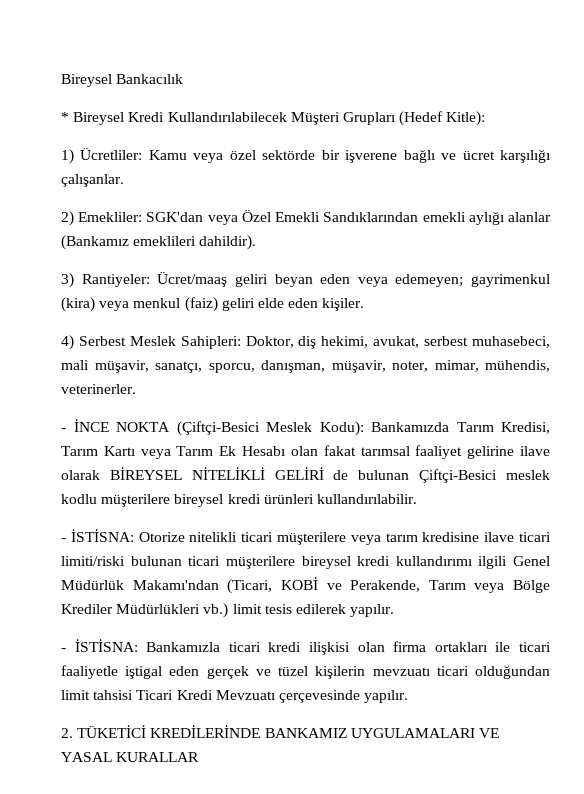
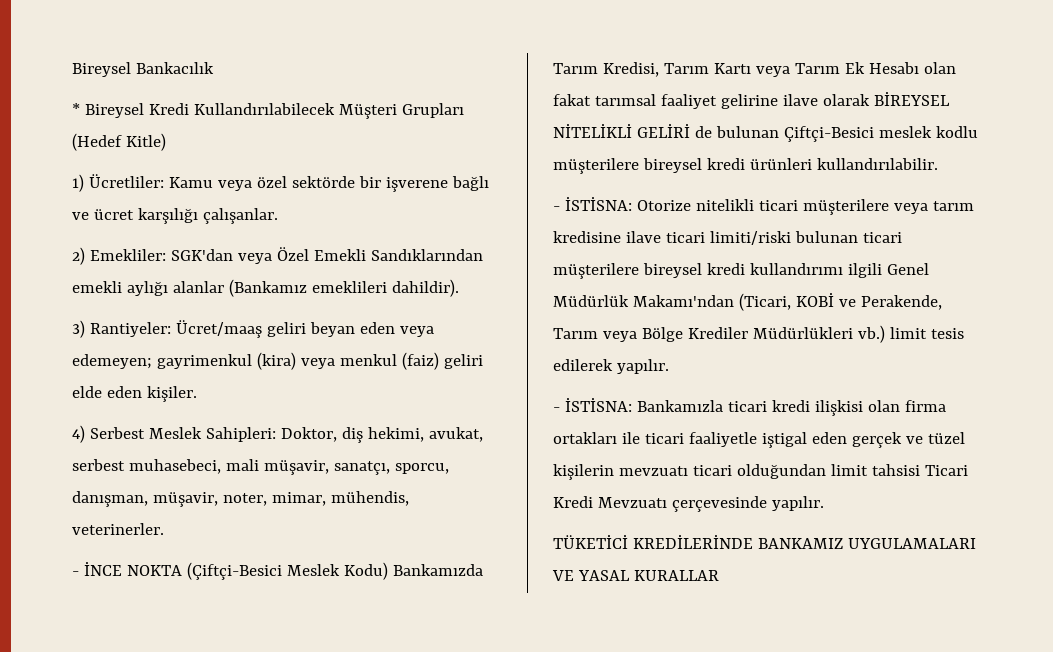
- * Bireysel Kredi Kullandırılabilecek Müşteri Grupları (Hedef Kitle):
+ * Bireysel Kredi Kullandırılabilecek Müşteri Grupları (Hedef Kitle)
- - İNCE NOKTA (Çiftçi-Besici Meslek Kodu): Bankamızda Tarım Kredisi, Tarım Kartı veya Tarım Ek Hesabı olan fakat tarımsal faaliyet gelirine ilave olarak BİREYSEL NİTELİKLİ GELİRİ de bulunan Çiftçi-Besici meslek kodlu müşterilere bireysel kredi ürünleri kullandırılabilir.
+ - İNCE NOKTA (Çiftçi-Besici Meslek Kodu) Bankamızda Tarım Kredisi, Tarım Kartı veya Tarım Ek Hesabı olan fakat tarımsal faaliyet gelirine ilave olarak BİREYSEL NİTELİKLİ GELİRİ de bulunan Çiftçi-Besici meslek kodlu müşterilere bireysel kredi ürünleri kullandırılabilir.
- 2. TÜKETİCİ KREDİLERİNDE BANKAMIZ UYGULAMALARI VE YASAL KURALLAR
+ TÜKETİCİ KREDİLERİNDE BANKAMIZ UYGULAMALARI VE YASAL KURALLAR

